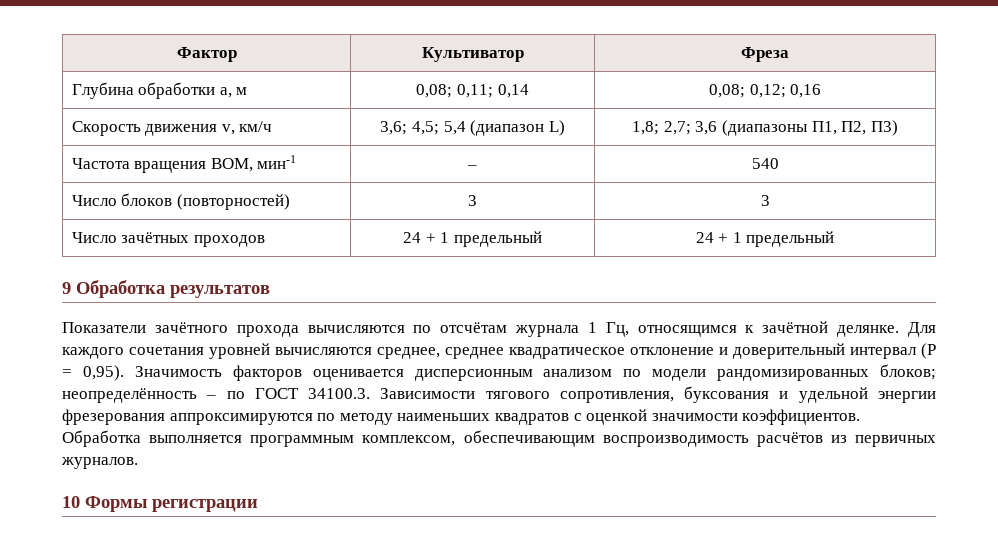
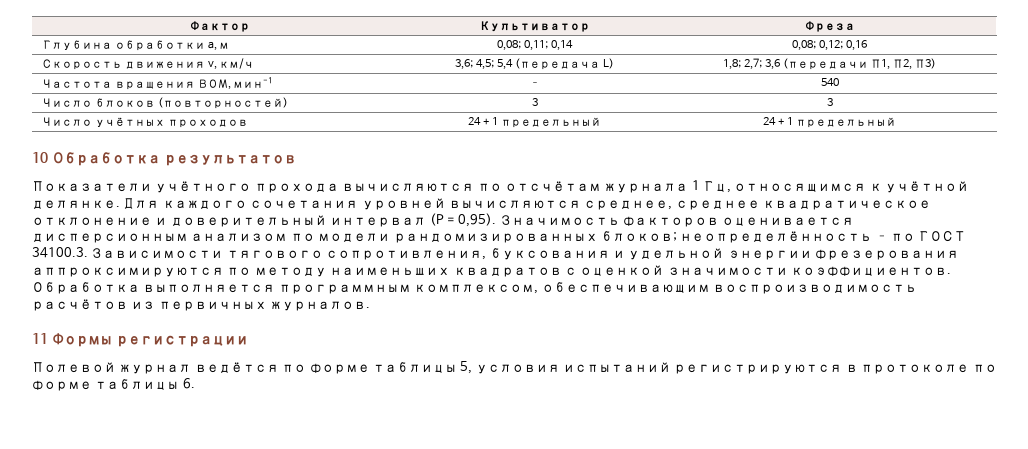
- Скорость движения v, км/ч | 3,6; 4,5; 5,4 (диапазон L) | 1,8; 2,7; 3,6 (диапазоны П1, П2, П3)
+ Скорость движения v, км/ч | 3,6; 4,5; 5,4 (передача L) | 1,8; 2,7; 3,6 (передачи П1, П2, П3)
- Число зачётных проходов | 24 + 1 предельный | 24 + 1 предельный
+ Число учётных проходов | 24 + 1 предельный | 24 + 1 предельный
- 9 Обработка результатов
+ 10 Обработка результатов
- Показатели зачётного прохода вычисляются по отсчётам журнала 1 Гц, относящимся к зачётной делянке.
+ Показатели учётного прохода вычисляются по отсчётам журнала 1 Гц, относящимся к учётной делянке.
- 10 Формы регистрации
+ 11 Формы регистрации
+ Полевой журнал ведётся по форме таблицы 5, условия испытаний регистрируются в протоколе по форме таблицы 6.

